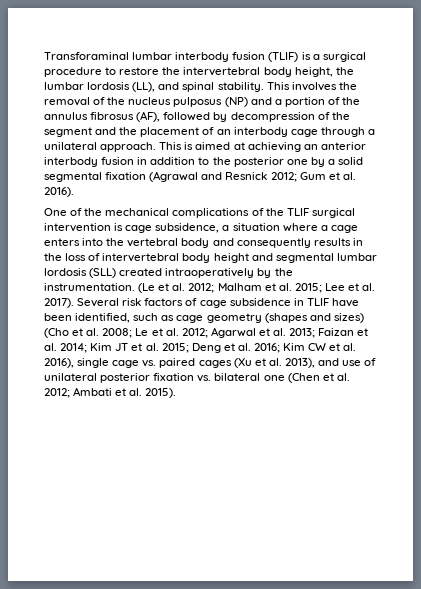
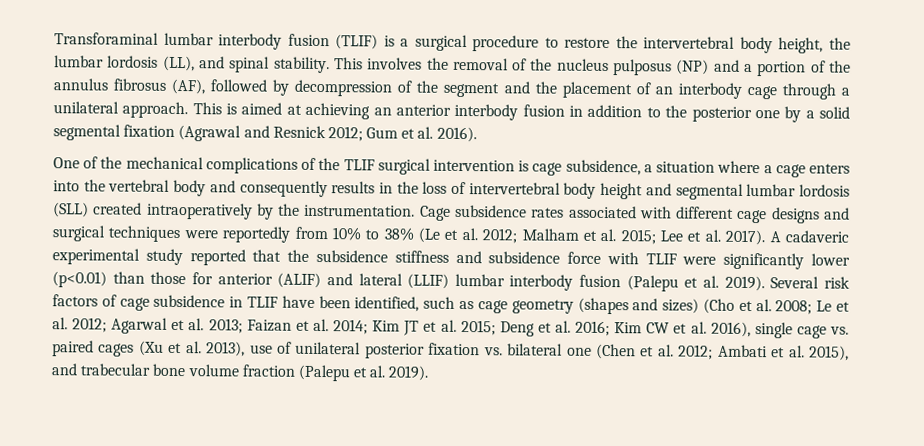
- (Le et al. 2012; Malham et al. 2015; Lee et al. 2017).
+ Cage subsidence rates associated with different cage designs and surgical techniques were reportedly from 10% to 38% (Le et al. 2012; Malham et al. 2015; Lee et al. 2017).
+ A cadaveric experimental study reported that the subsidence stiffness and subsidence force with TLIF were significantly lower (p<0.01) than those for anterior (ALIF) and lateral (LLIF) lumbar interbody fusion (Palepu et al. 2019).
- Kim CW et al. 2016), single cage vs. paired cages (Xu et al. 2013), and use of unilateral posterior fixation vs. bilateral one (Chen et al. 2012;
+ Kim CW et al. 2016), single cage vs. paired cages (Xu et al. 2013), use of unilateral posterior fixation vs. bilateral one (Chen et al. 2012;
- Ambati et al. 2015).
+ Ambati et al. 2015), and trabecular bone volume fraction (Palepu et al. 2019).

